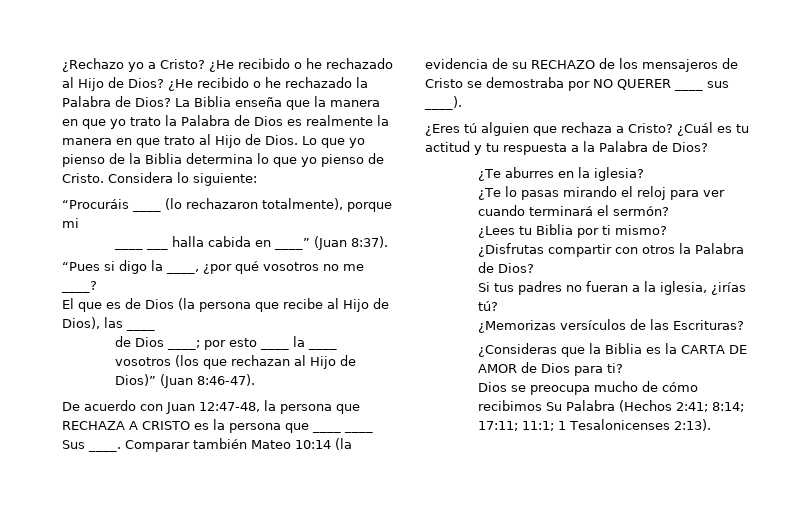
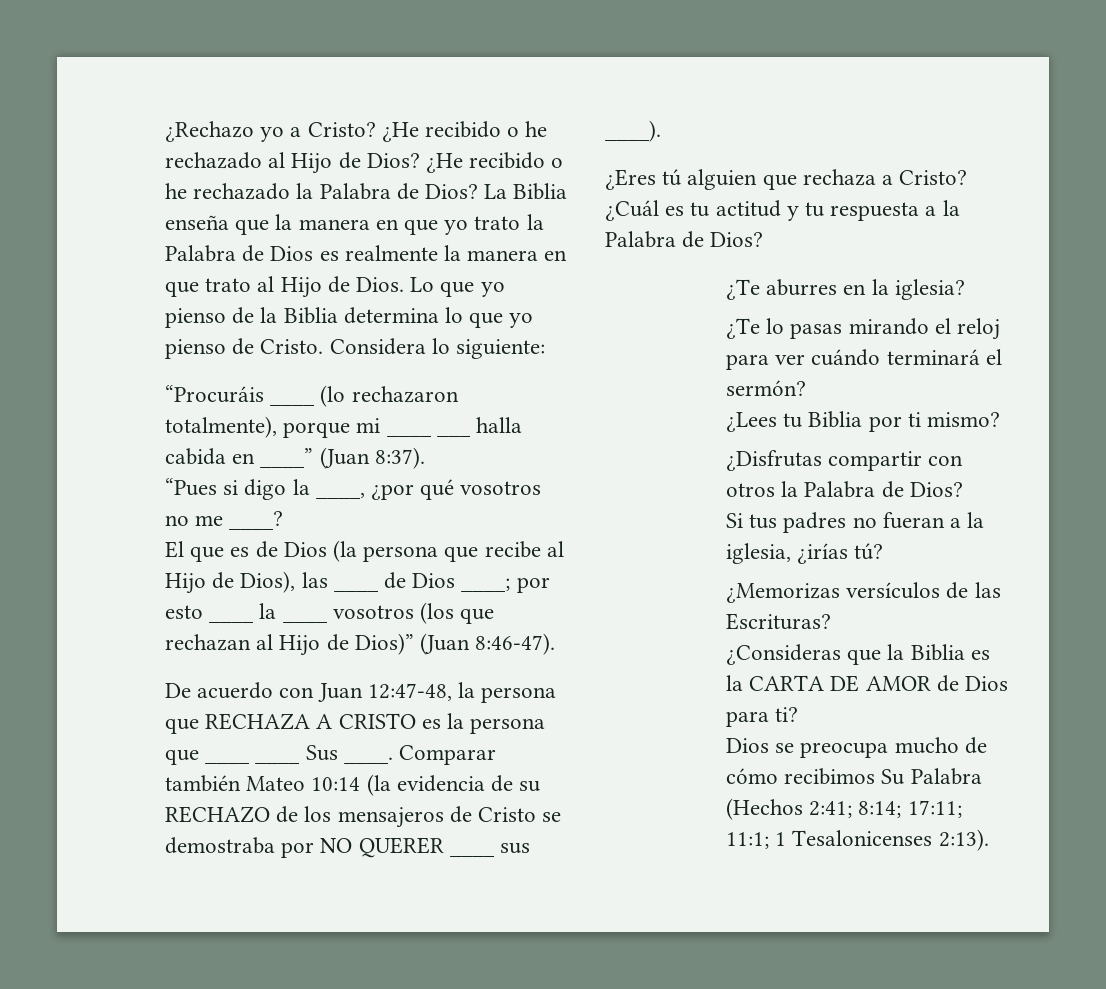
- “Procuráis ____ (lo rechazaron totalmente), porque mi
- ____ ___ halla cabida en ____” (Juan 8:37).
+ “Procuráis ____ (lo rechazaron totalmente), porque mi ____ ___ halla cabida en ____” (Juan 8:37).
- El que es de Dios (la persona que recibe al Hijo de Dios), las ____
- de Dios ____; por esto ____ la ____ vosotros (los que rechazan al Hijo de Dios)” (Juan 8:46-47).
+ El que es de Dios (la persona que recibe al Hijo de Dios), las ____ de Dios ____; por esto ____ la ____ vosotros (los que rechazan al Hijo de Dios)” (Juan 8:46-47).
- ¿Te lo pasas mirando el reloj para ver cuando terminará el sermón?
+ ¿Te lo pasas mirando el reloj para ver cuándo terminará el sermón?

